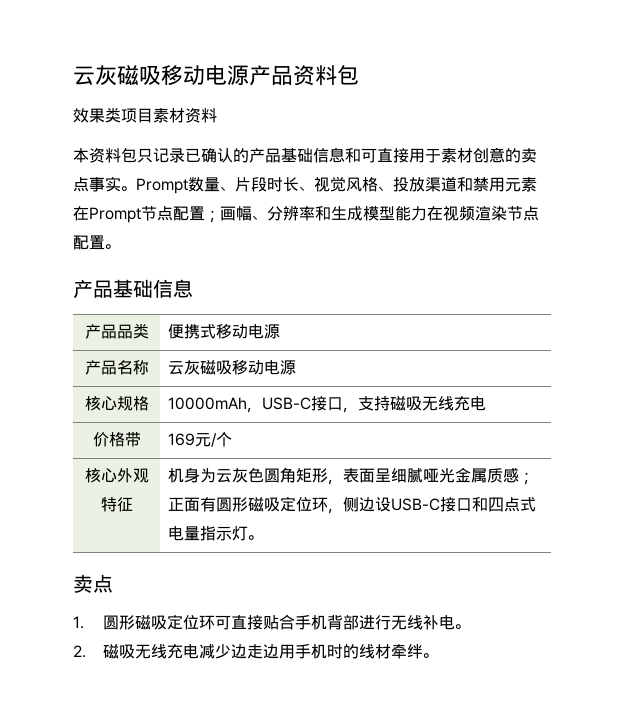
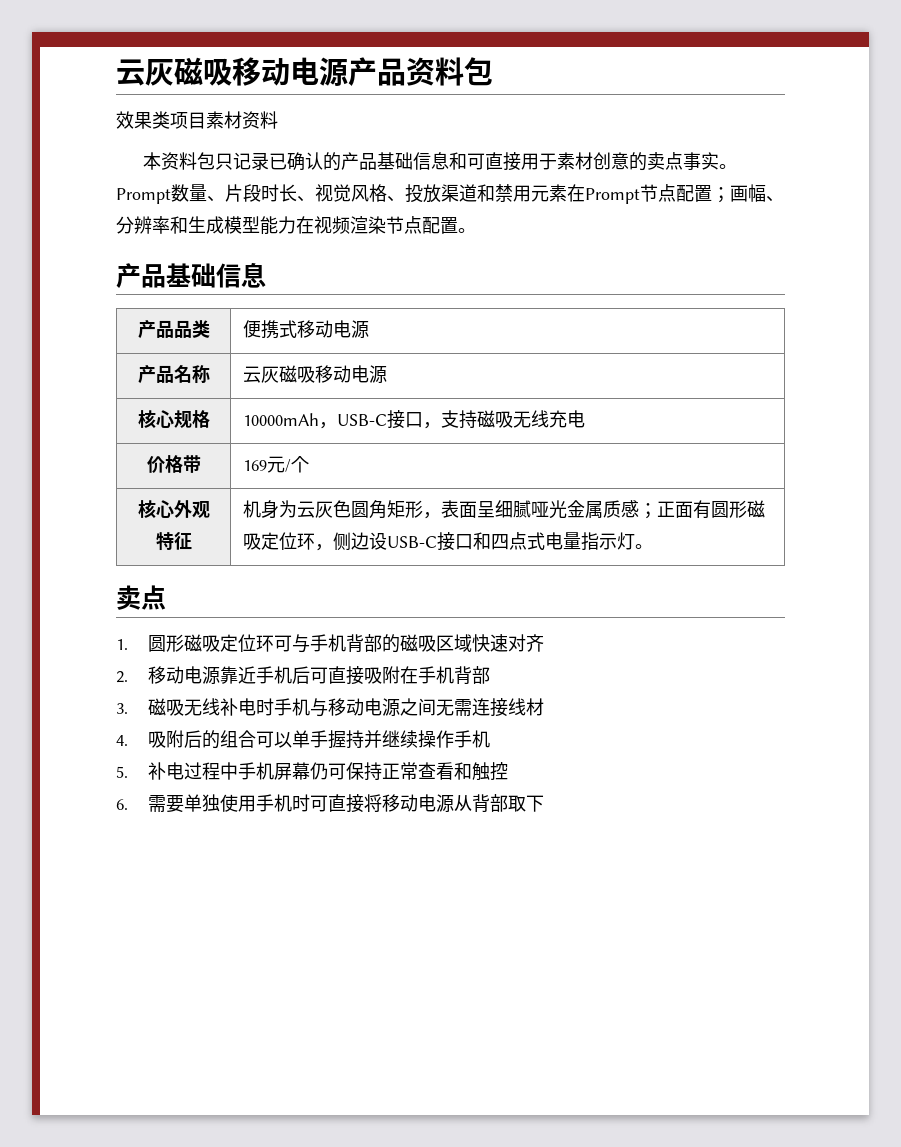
- 1.圆形磁吸定位环可直接贴合手机背部进行无线补电。
- 2.磁吸无线充电减少边走边用手机时的线材牵绊。
+ 1.圆形磁吸定位环可与手机背部的磁吸区域快速对齐
+ 2.移动电源靠近手机后可直接吸附在手机背部
+ 3.磁吸无线补电时手机与移动电源之间无需连接线材
+ 4.吸附后的组合可以单手握持并继续操作手机
+ 5.补电过程中手机屏幕仍可保持正常查看和触控
+ 6.需要单独使用手机时可直接将移动电源从背部取下

